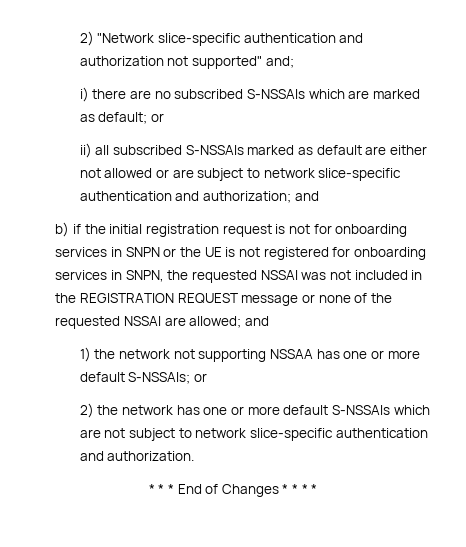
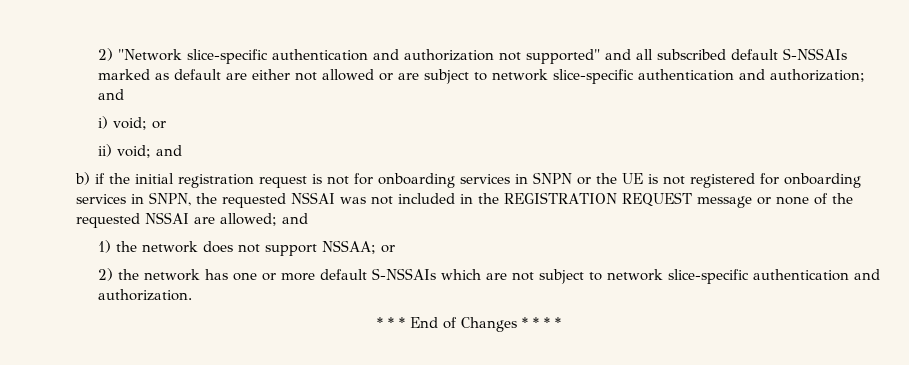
- 2) "Network slice-specific authentication and authorization not supported" and;
- i) there are no subscribed S-NSSAIs which are marked as default; or
- ii) all subscribed S-NSSAIs marked as default are either not allowed or are subject to network slice-specific authentication and authorization; and
+ 2) "Network slice-specific authentication and authorization not supported" and all subscribed default S-NSSAIs marked as default are either not allowed or are subject to network slice-specific authentication and authorization; and
+ i) void; or
+ ii) void; and
- 1) the network not supporting NSSAA has one or more default S-NSSAIs; or
+ 1) the network does not support NSSAA; or

